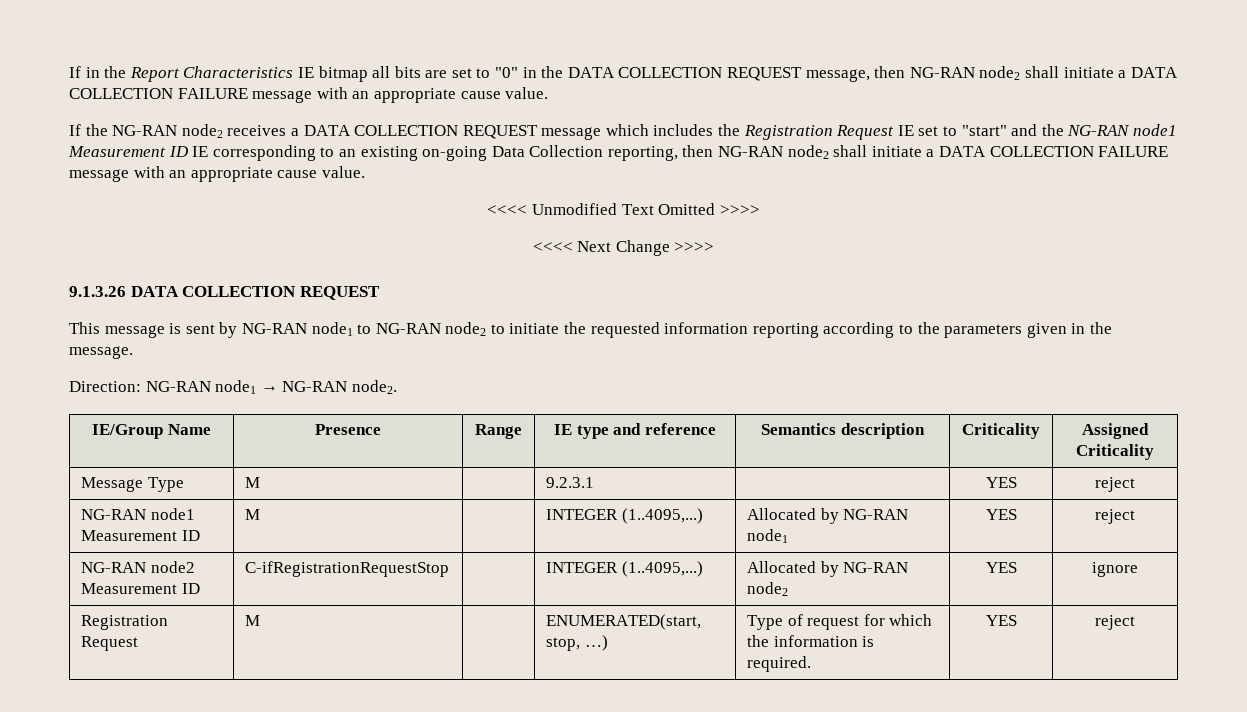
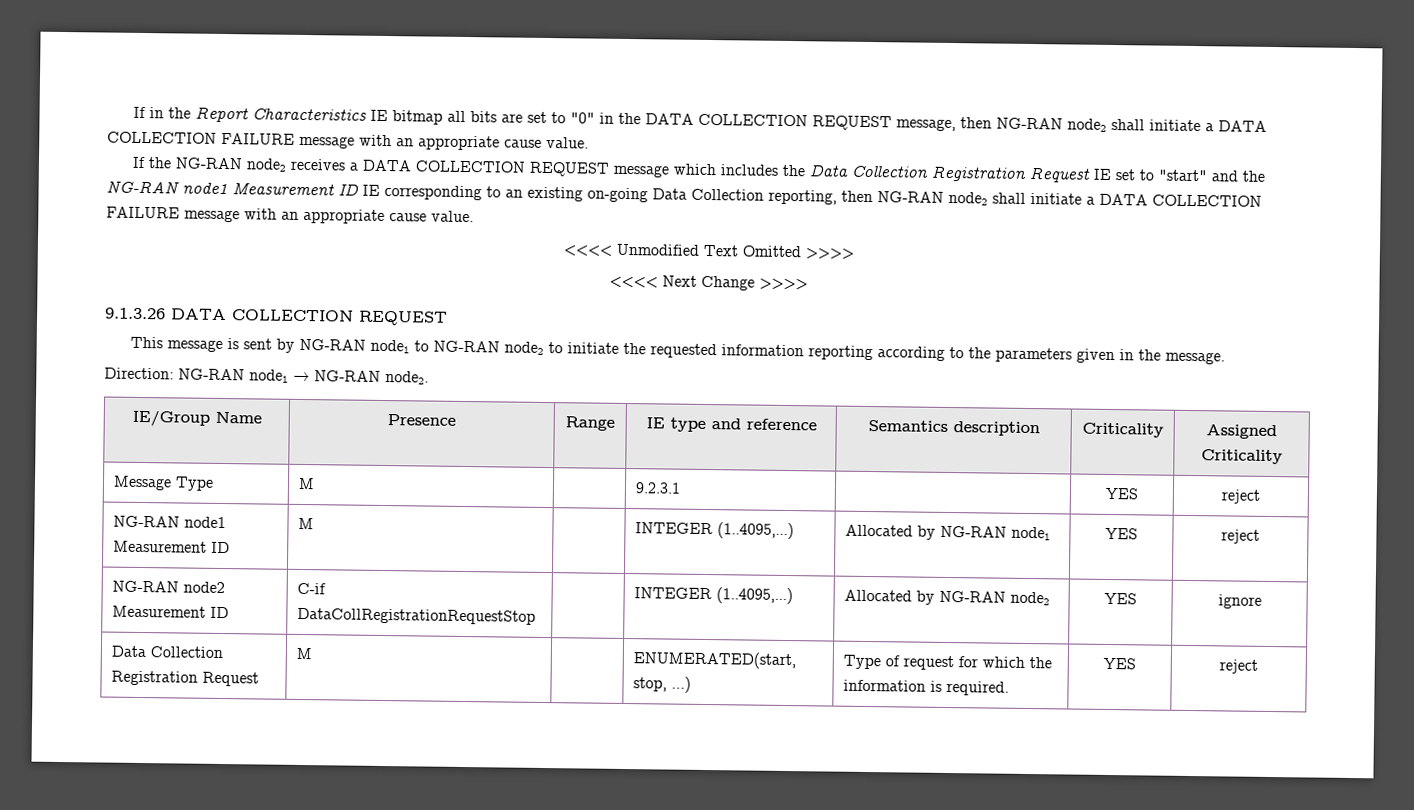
- If the NG-RAN node2 receives a DATA COLLECTION REQUEST message which includes the Registration Request IE set to "start" and the NG-RAN node1 Measurement ID IE corresponding to an existing on-going Data Collection reporting, then NG-RAN node2 shall initiate a DATA COLLECTION FAILURE message with an appropriate cause value.
+ If the NG-RAN node2 receives a DATA COLLECTION REQUEST message which includes the Data Collection Registration Request IE set to "start" and the NG-RAN node1 Measurement ID IE corresponding to an existing on-going Data Collection reporting, then NG-RAN node2 shall initiate a DATA COLLECTION FAILURE message with an appropriate cause value.
- NG-RAN node2 Measurement ID | C-ifRegistrationRequestStop | | INTEGER (1..4095,...) | Allocated by NG-RAN node2 | YES | ignore
+ NG-RAN node2 Measurement ID | C-if DataCollRegistrationRequestStop | | INTEGER (1..4095,...) | Allocated by NG-RAN node2 | YES | ignore
- Registration Request | M | | ENUMERATED(start, stop, …) | Type of request for which the information is required. | YES | reject
+ Data Collection Registration Request | M | | ENUMERATED(start, stop, …) | Type of request for which the information is required. | YES | reject

